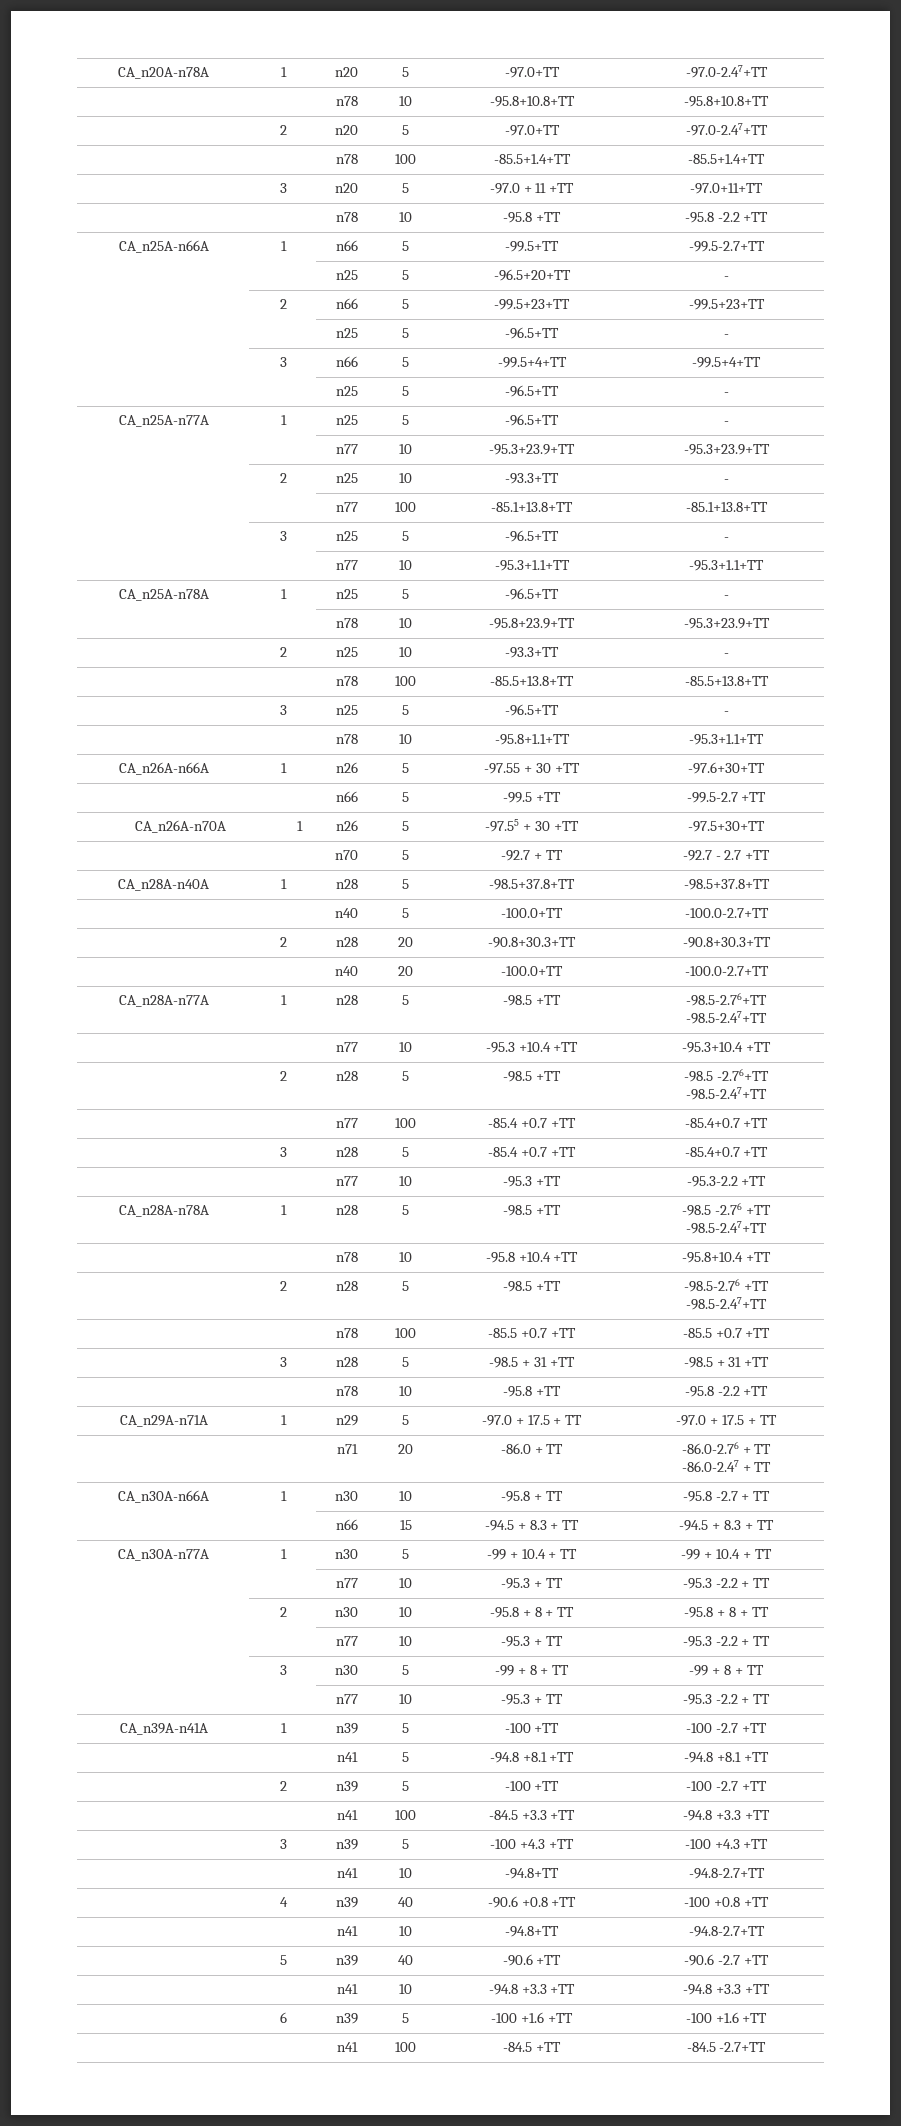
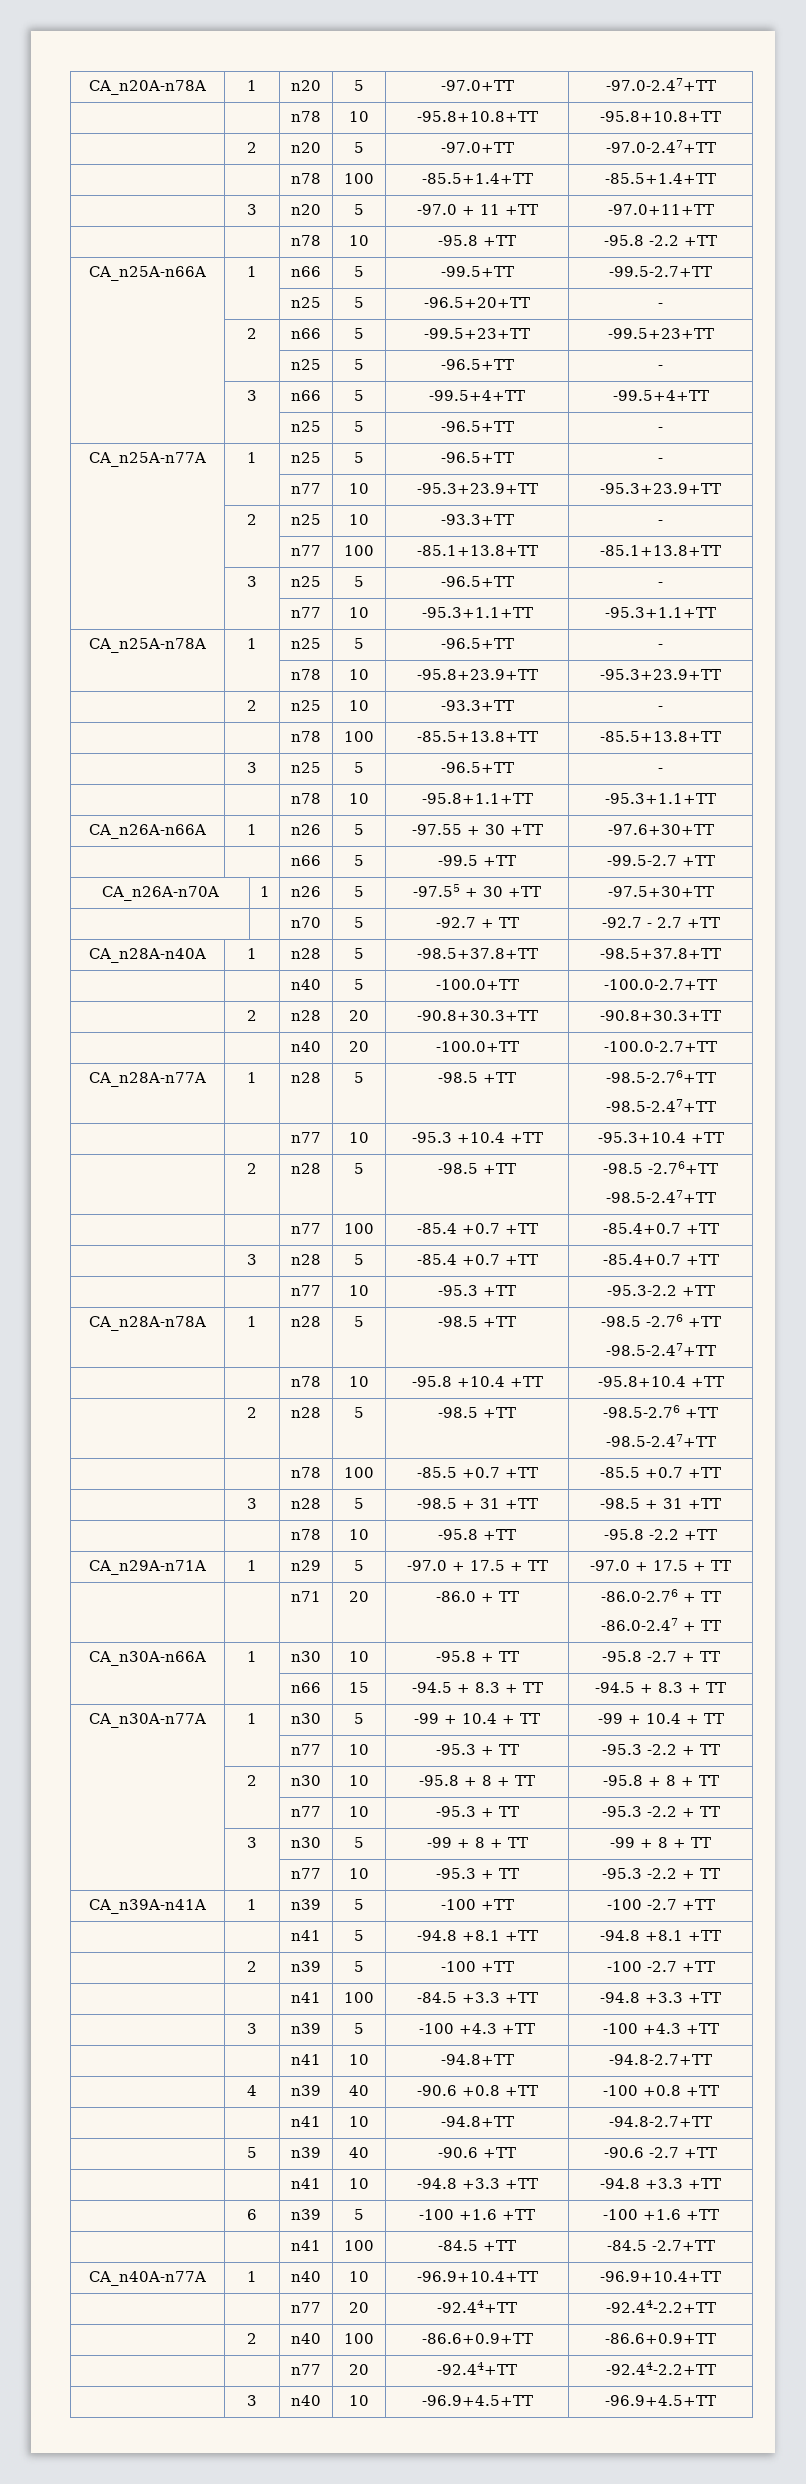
+ CA_n40A-n77A | 1 | n40 | 10 | -96.9+10.4+TT | -96.9+10.4+TT
+ | | n77 | 20 | -92.44+TT | -92.44-2.2+TT
+ | 2 | n40 | 100 | -86.6+0.9+TT | -86.6+0.9+TT
+ | | n77 | 20 | -92.44+TT | -92.44-2.2+TT
+ | 3 | n40 | 10 | -96.9+4.5+TT | -96.9+4.5+TT

